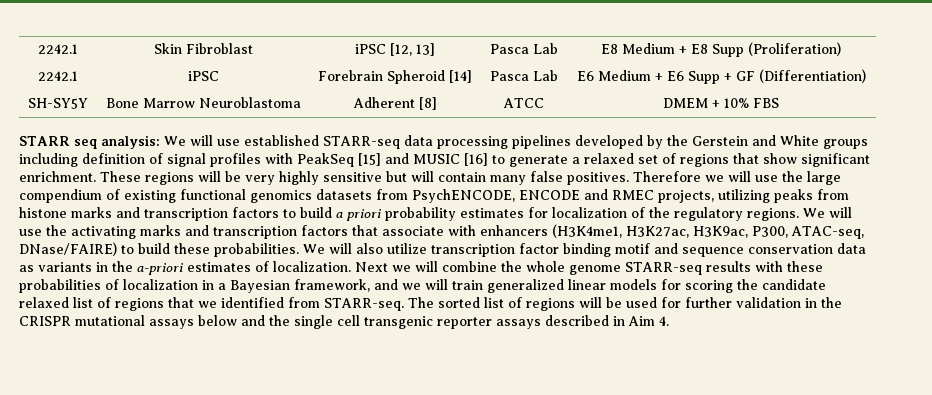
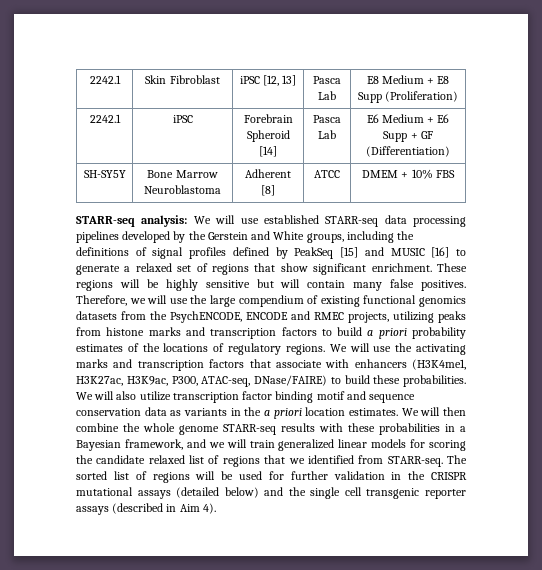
- STARR seq analysis: We will use established STARR-seq data processing pipelines developed by the Gerstein and White groups including definition of signal profiles with PeakSeq [15] and MUSIC [16] to generate a relaxed set of regions that show significant enrichment.
+ STARR-seq analysis: We will use established STARR-seq data processing pipelines developed by the Gerstein and White groups, including the definitions of signal profiles defined by PeakSeq [15] and MUSIC [16] to generate a relaxed set of regions that show significant enrichment.
- These regions will be very highly sensitive but will contain many false positives.
+ These regions will be highly sensitive but will contain many false positives.
- Therefore we will use the large compendium of existing functional genomics datasets from PsychENCODE, ENCODE and RMEC projects, utilizing peaks from histone marks and transcription factors to build a priori probability estimates for localization of the regulatory regions.
+ Therefore, we will use the large compendium of existing functional genomics datasets from the PsychENCODE, ENCODE and RMEC projects, utilizing peaks from histone marks and transcription factors to build a priori probability estimates of the locations of regulatory regions.
- We will also utilize transcription factor binding motif and sequence conservation data as variants in the a-priori estimates of localization. Next we will combine the whole genome STARR-seq results with these probabilities of localization in a Bayesian framework, and we will train generalized linear models for scoring the candidate relaxed list of regions that we identified from STARR-seq.
+ We will also utilize transcription factor binding motif and sequence conservation data as variants in the a priori location estimates. We will then combine the whole genome STARR-seq results with these probabilities in a Bayesian framework, and we will train generalized linear models for scoring the candidate relaxed list of regions that we identified from STARR-seq.
- The sorted list of regions will be used for further validation in the CRISPR mutational assays below and the single cell transgenic reporter assays described in Aim 4.
+ The sorted list of regions will be used for further validation in the CRISPR mutational assays (detailed below) and the single cell transgenic reporter assays (described in Aim 4).

